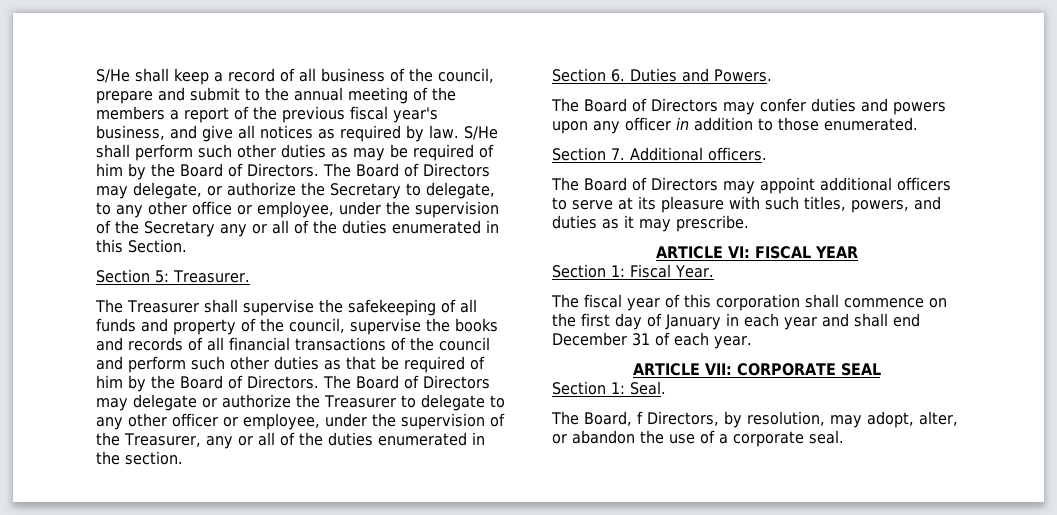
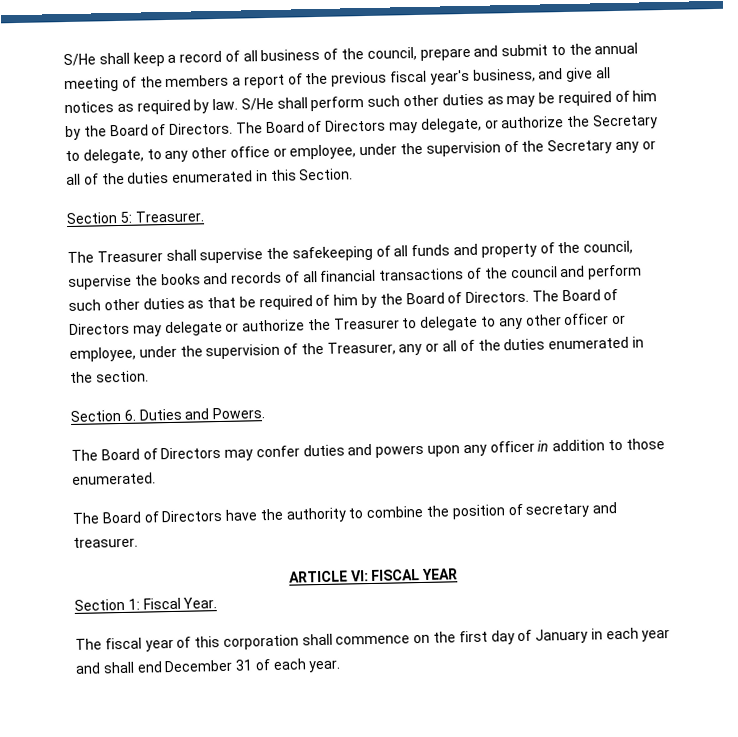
- Section 7. Additional officers.
- The Board of Directors may appoint additional officers to serve at its pleasure with such titles, powers, and duties as it may prescribe.
+ The Board of Directors have the authority to combine the position of secretary and treasurer.
- ARTICLE VII: CORPORATE SEAL
- Section 1: Seal.
- The Board, f Directors, by resolution, may adopt, alter, or abandon the use of a corporate seal.

